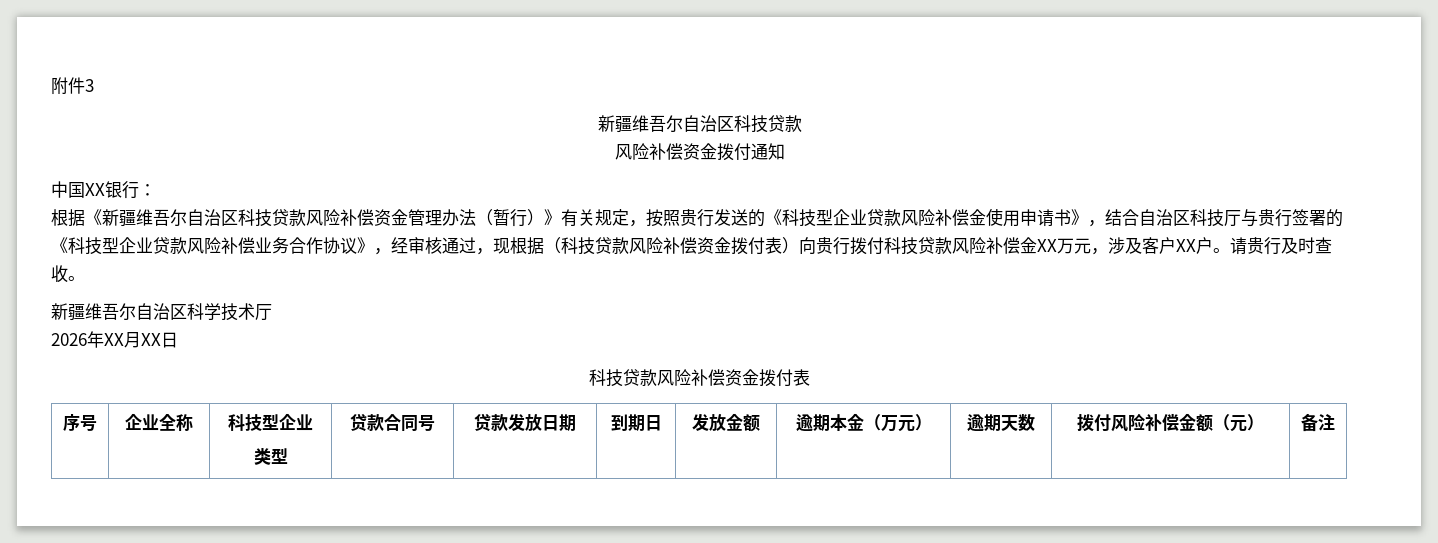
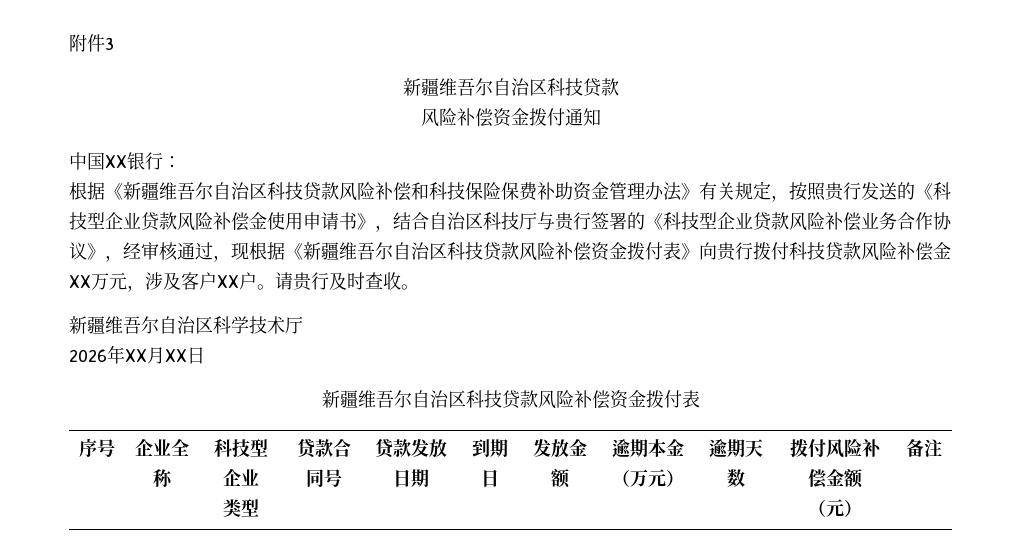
- 根据《新疆维吾尔自治区科技贷款风险补偿资金管理办法（暂行）》有关规定，按照贵行发送的《科技型企业贷款风险补偿金使用申请书》，结合自治区科技厅与贵行签署的《科技型企业贷款风险补偿业务合作协议》，经审核通过，现根据（科技贷款风险补偿资金拨付表）向贵行拨付科技贷款风险补偿金XX万元，涉及客户XX户。
+ 根据《新疆维吾尔自治区科技贷款风险补偿和科技保险保费补助资金管理办法》有关规定，按照贵行发送的《科技型企业贷款风险补偿金使用申请书》，结合自治区科技厅与贵行签署的《科技型企业贷款风险补偿业务合作协议》，经审核通过，现根据《新疆维吾尔自治区科技贷款风险补偿资金拨付表》向贵行拨付科技贷款风险补偿金XX万元，涉及客户XX户。
  2026年XX月XX日
- 科技贷款风险补偿资金拨付表
+ 新疆维吾尔自治区科技贷款风险补偿资金拨付表

